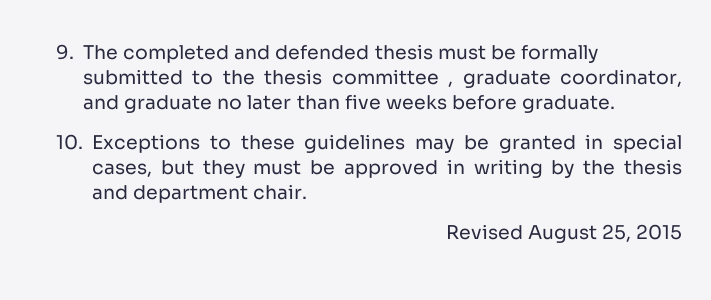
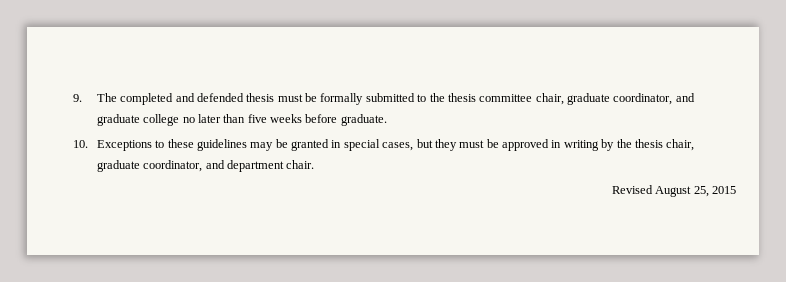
- 9. The completed and defended thesis must be formally submitted to the thesis committee , graduate coordinator, and graduate no later than five weeks before graduate.
+ 9. The completed and defended thesis must be formally submitted to the thesis committee chair, graduate coordinator, and graduate college no later than five weeks before graduate.
- 10. Exceptions to these guidelines may be granted in special cases, but they must be approved in writing by the thesis and department chair.
+ 10. Exceptions to these guidelines may be granted in special cases, but they must be approved in writing by the thesis chair, graduate coordinator, and department chair.

